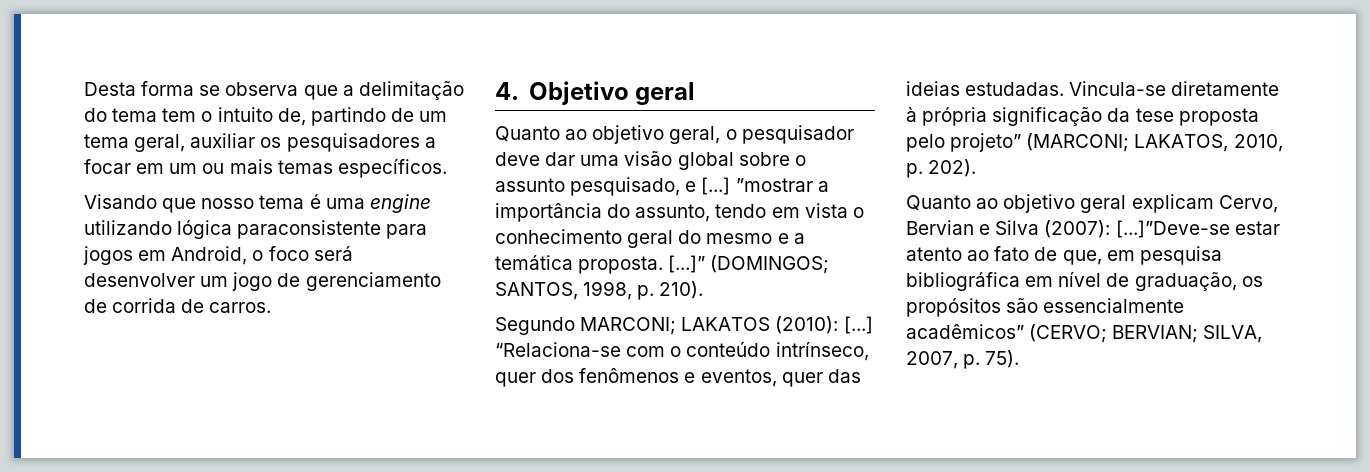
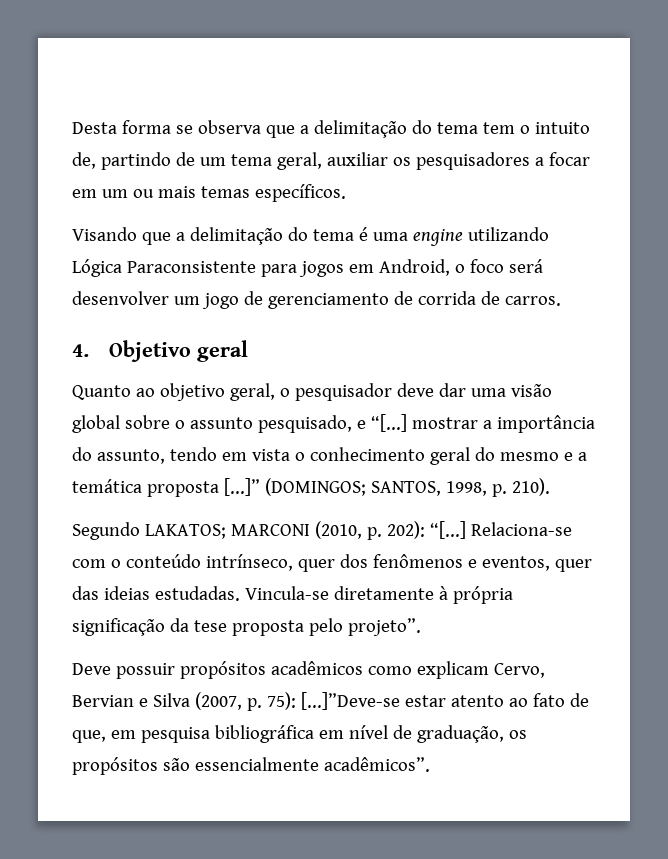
- Visando que nosso tema é uma engine utilizando lógica paraconsistente para jogos em Android, o foco será desenvolver um jogo de gerenciamento de corrida de carros.
+ Visando que a delimitação do tema é uma engine utilizando Lógica Paraconsistente para jogos em Android, o foco será desenvolver um jogo de gerenciamento de corrida de carros.
- Quanto ao objetivo geral, o pesquisador deve dar uma visão global sobre o assunto pesquisado, e [...] ”mostrar a importância do assunto, tendo em vista o conhecimento geral do mesmo e a temática proposta. [...]”
+ Quanto ao objetivo geral, o pesquisador deve dar uma visão global sobre o assunto pesquisado, e “[...] mostrar a importância do assunto, tendo em vista o conhecimento geral do mesmo e a temática proposta [...]”
- Segundo MARCONI; LAKATOS (2010): [...] “Relaciona-se com o conteúdo intrínseco, quer dos fenômenos e eventos, quer das ideias estudadas.
+ Segundo LAKATOS; MARCONI (2010, p. 202): “[...] Relaciona-se com o conteúdo intrínseco, quer dos fenômenos e eventos, quer das ideias estudadas.
- Vincula-se diretamente à própria significação da tese proposta pelo projeto” (MARCONI; LAKATOS, 2010, p. 202).
- Quanto ao objetivo geral explicam Cervo, Bervian e Silva (2007): [...]”Deve-se estar atento ao fato de que, em pesquisa bibliográfica em nível de graduação, os propósitos são essencialmente acadêmicos” (CERVO; BERVIAN; SILVA, 2007, p. 75).
+ Vincula-se diretamente à própria significação da tese proposta pelo projeto”.
+ Deve possuir propósitos acadêmicos como explicam Cervo, Bervian e Silva (2007, p. 75): [...]”Deve-se estar atento ao fato de que, em pesquisa bibliográfica em nível de graduação, os propósitos são essencialmente acadêmicos”.

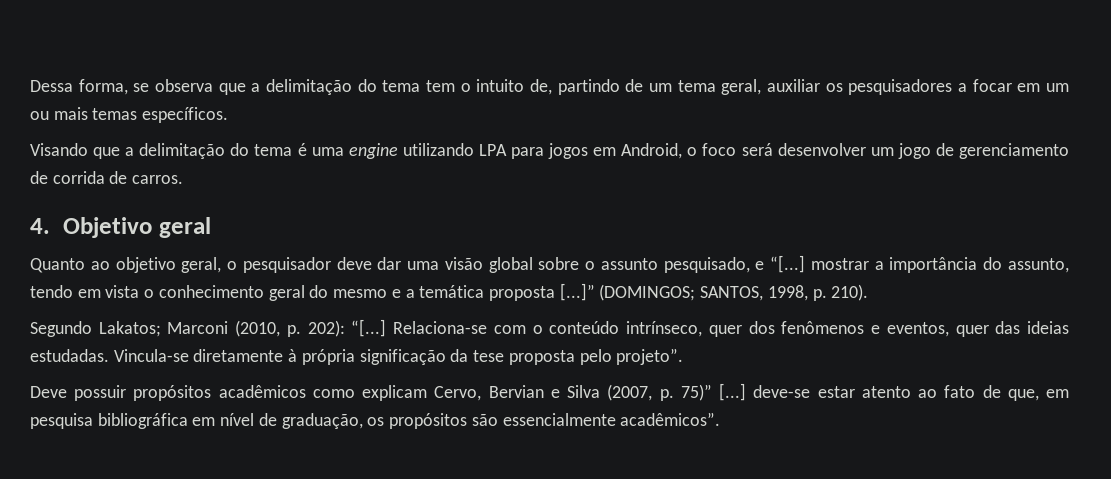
- Desta forma se observa que a delimitação do tema tem o intuito de, partindo de um tema geral, auxiliar os pesquisadores a focar em um ou mais temas específicos.
+ Dessa forma, se observa que a delimitação do tema tem o intuito de, partindo de um tema geral, auxiliar os pesquisadores a focar em um ou mais temas específicos.
- Visando que a delimitação do tema é uma engine utilizando Lógica Paraconsistente para jogos em Android, o foco será desenvolver um jogo de gerenciamento de corrida de carros.
+ Visando que a delimitação do tema é uma engine utilizando LPA para jogos em Android, o foco será desenvolver um jogo de gerenciamento de corrida de carros.
- Segundo LAKATOS; MARCONI (2010, p. 202): “[...]
+ Segundo Lakatos; Marconi (2010, p. 202): “[...]
- Deve possuir propósitos acadêmicos como explicam Cervo, Bervian e Silva (2007, p. 75): [...]”Deve-se estar atento ao fato de que, em pesquisa bibliográfica em nível de graduação, os propósitos são essencialmente acadêmicos”.
+ Deve possuir propósitos acadêmicos como explicam Cervo, Bervian e Silva (2007, p. 75)” [...] deve-se estar atento ao fato de que, em pesquisa bibliográfica em nível de graduação, os propósitos são essencialmente acadêmicos”.

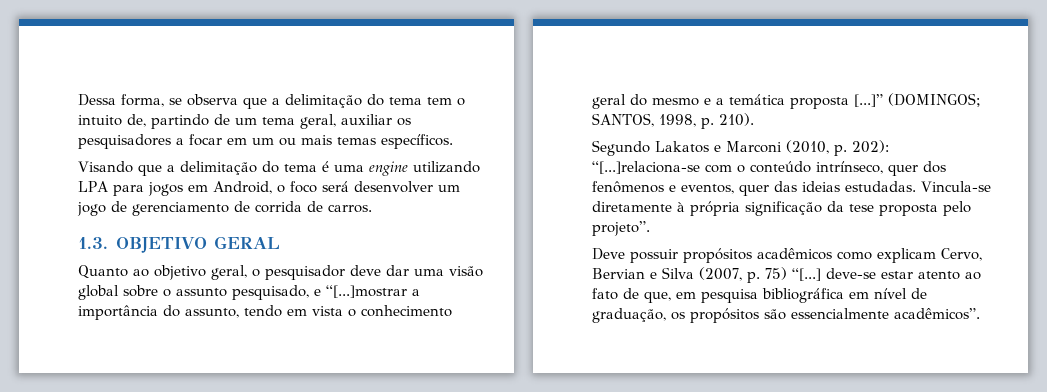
- 4. Objetivo geral
+ 1.3. OBJETIVO GERAL
- Quanto ao objetivo geral, o pesquisador deve dar uma visão global sobre o assunto pesquisado, e “[...] mostrar a importância do assunto, tendo em vista o conhecimento geral do mesmo e a temática proposta [...]”
+ Quanto ao objetivo geral, o pesquisador deve dar uma visão global sobre o assunto pesquisado, e “[...]mostrar a importância do assunto, tendo em vista o conhecimento geral do mesmo e a temática proposta [...]”
- Segundo Lakatos; Marconi (2010, p. 202): “[...] Relaciona-se com o conteúdo intrínseco, quer dos fenômenos e eventos, quer das ideias estudadas.
+ Segundo Lakatos e Marconi (2010, p. 202): “[...]relaciona-se com o conteúdo intrínseco, quer dos fenômenos e eventos, quer das ideias estudadas.
- Deve possuir propósitos acadêmicos como explicam Cervo, Bervian e Silva (2007, p. 75)” [...] deve-se estar atento ao fato de que, em pesquisa bibliográfica em nível de graduação, os propósitos são essencialmente acadêmicos”.
+ Deve possuir propósitos acadêmicos como explicam Cervo, Bervian e Silva (2007, p. 75) “[...] deve-se estar atento ao fato de que, em pesquisa bibliográfica em nível de graduação, os propósitos são essencialmente acadêmicos”.

